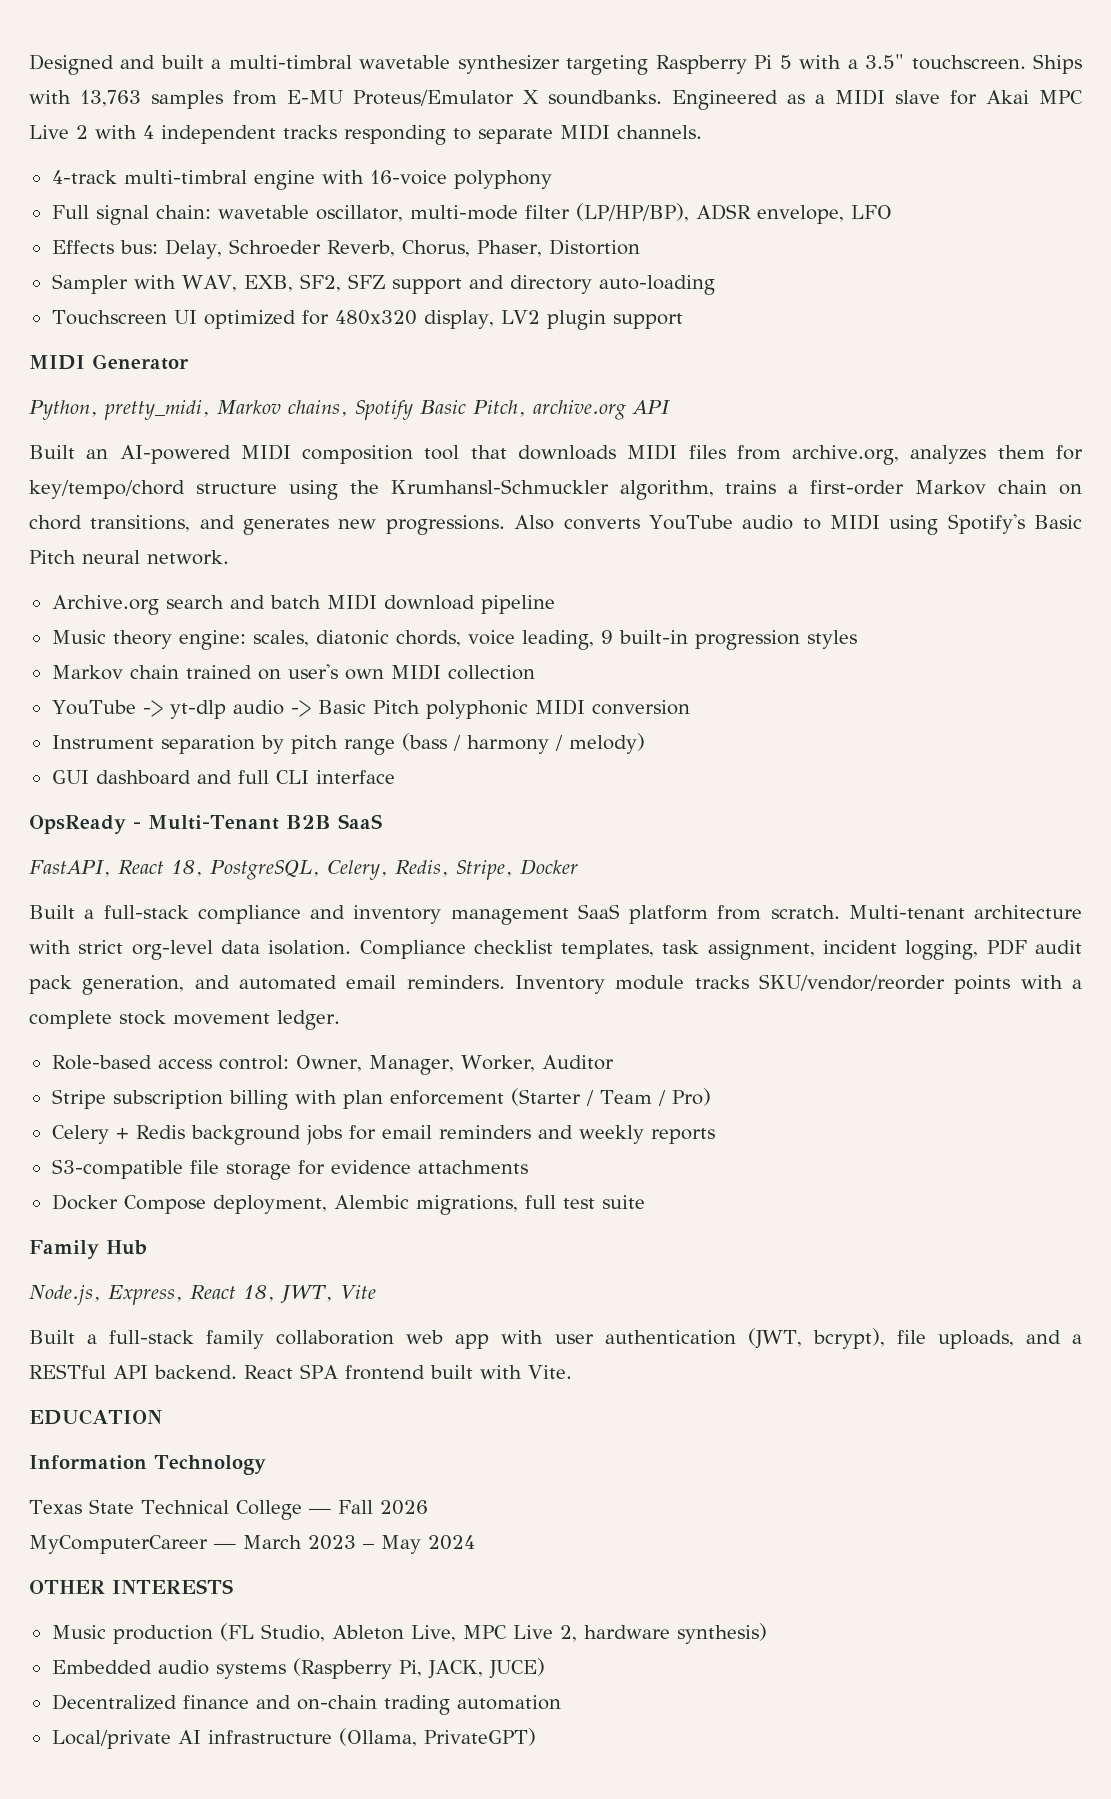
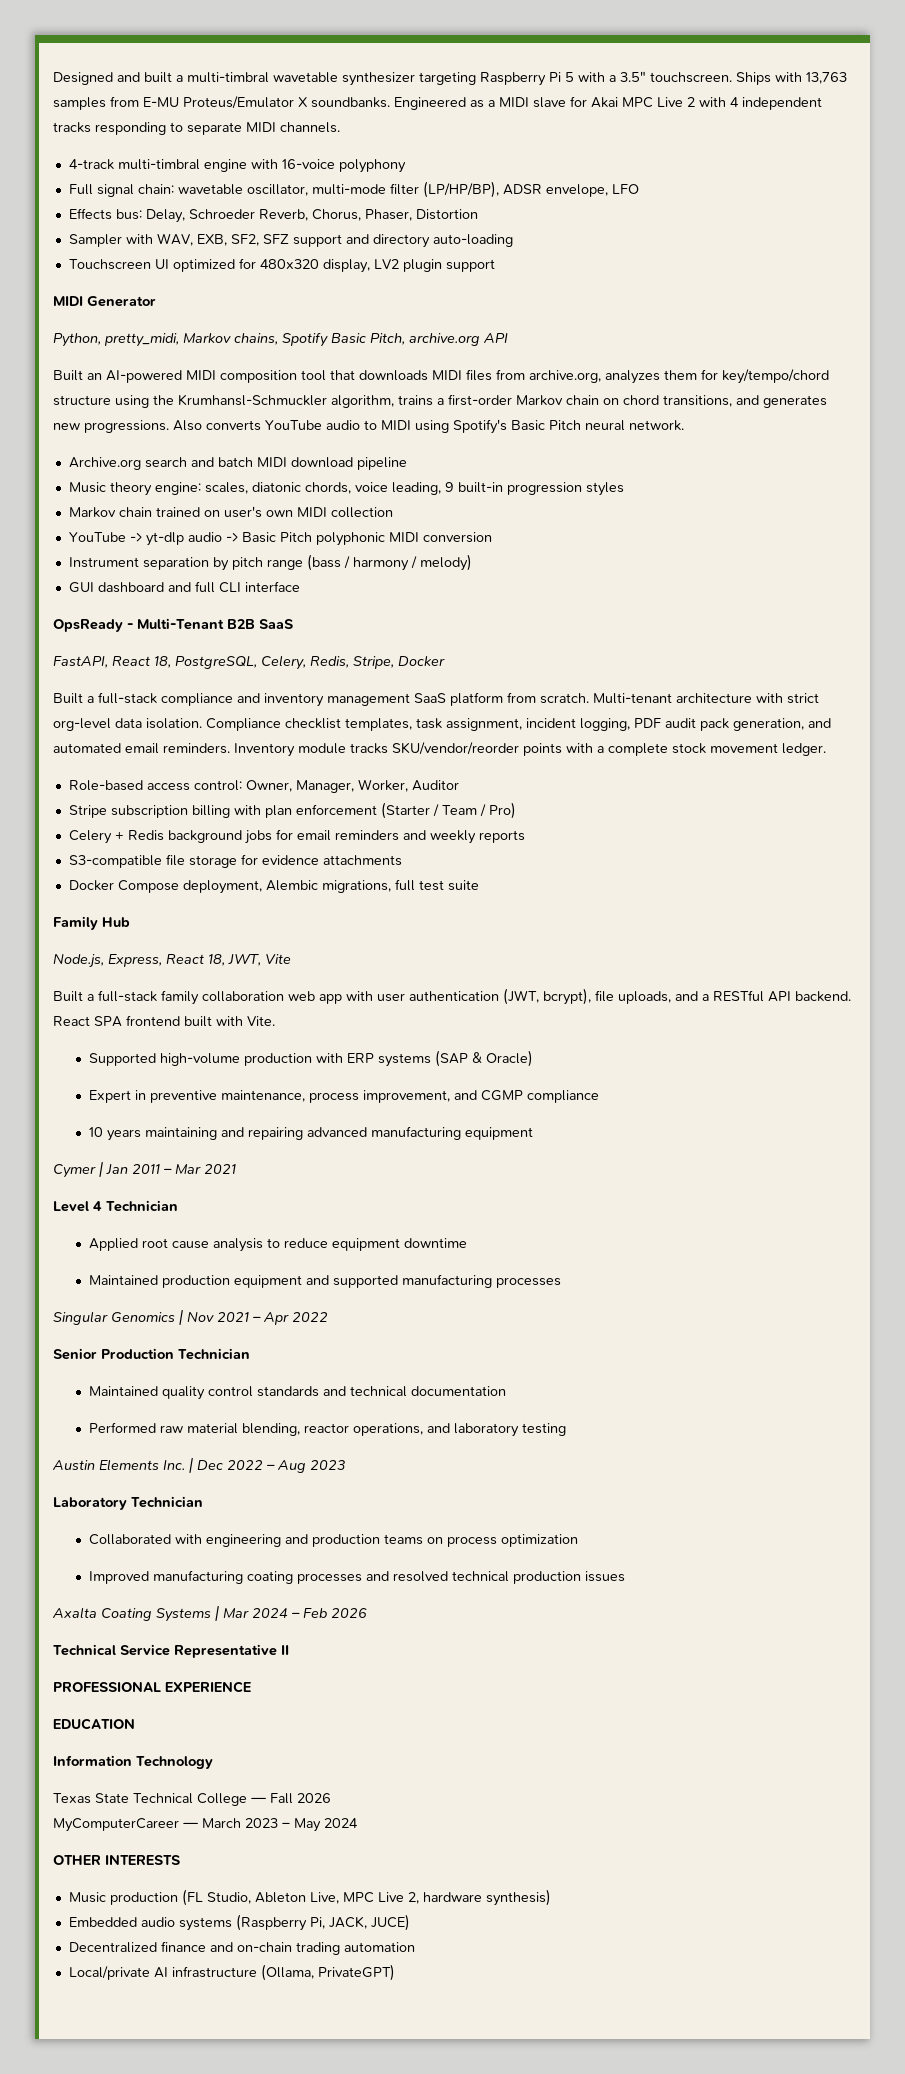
+ Supported high-volume production with ERP systems (SAP & Oracle)
+ Expert in preventive maintenance, process improvement, and CGMP compliance
+ 10 years maintaining and repairing advanced manufacturing equipment
+ Cymer | Jan 2011 – Mar 2021
+ Level 4 Technician
+ Applied root cause analysis to reduce equipment downtime
+ Maintained production equipment and supported manufacturing processes
+ Singular Genomics | Nov 2021 – Apr 2022
+ Senior Production Technician
+ Maintained quality control standards and technical documentation
+ Performed raw material blending, reactor operations, and laboratory testing
+ Austin Elements Inc. | Dec 2022 – Aug 2023
+ Laboratory Technician
+ Collaborated with engineering and production teams on process optimization
+ Improved manufacturing coating processes and resolved technical production issues
+ Axalta Coating Systems | Mar 2024 – Feb 2026
+ Technical Service Representative II
+ PROFESSIONAL EXPERIENCE

